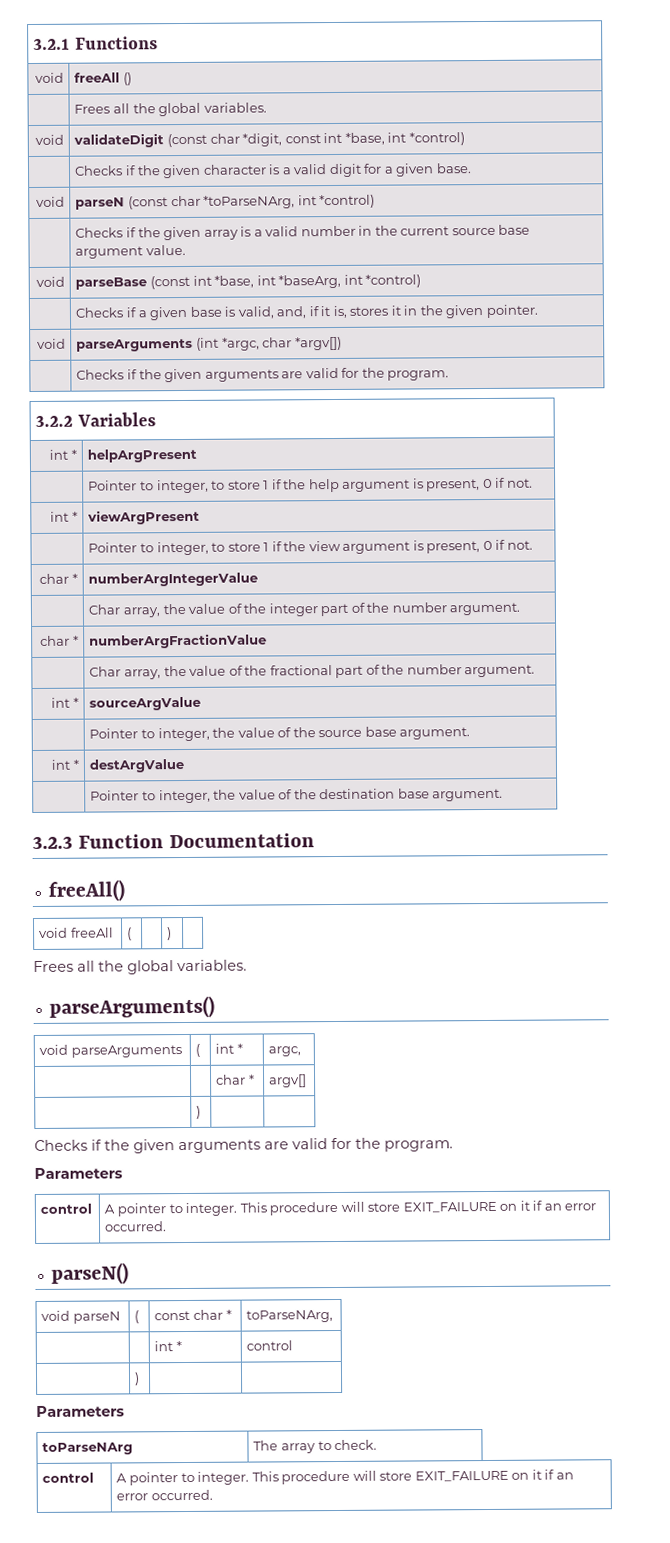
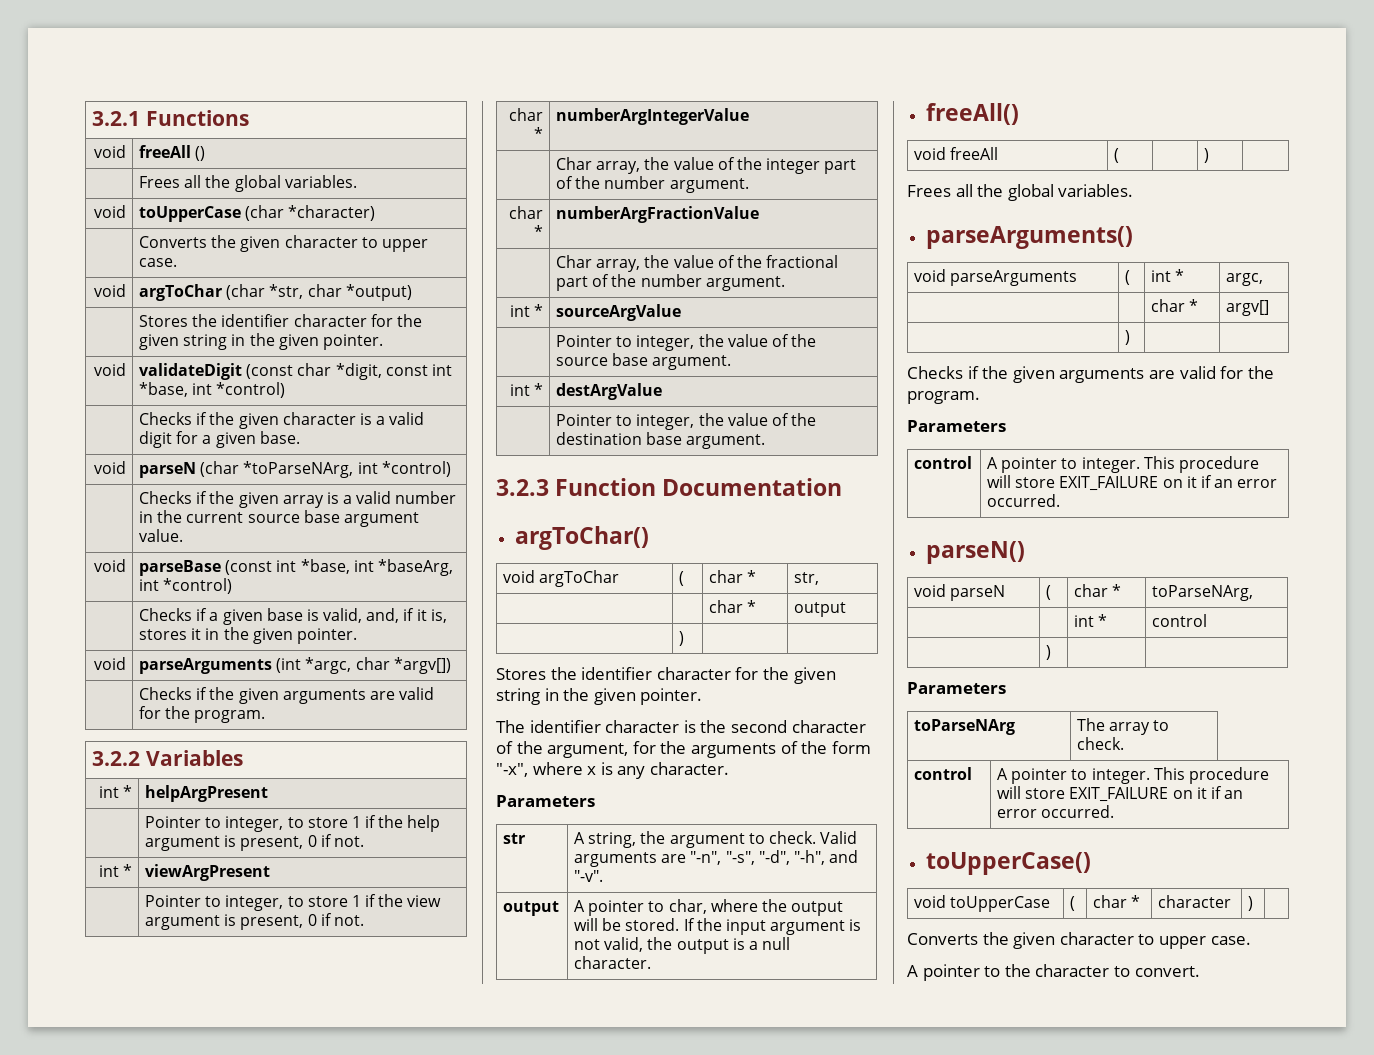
+ void | toUpperCase (char *character)
+ | Converts the given character to upper case.
+ void | argToChar (char *str, char *output)
+ | Stores the identifier character for the given string in the given pointer.
- void | parseN (const char *toParseNArg, int *control)
+ void | parseN (char *toParseNArg, int *control)
+ argToChar()
+ void argToChar | ( | char * | str,
+ | | char * | output
+ | ) | |
+ Stores the identifier character for the given string in the given pointer.
+ The identifier character is the second character of the argument, for the arguments of the form "-x", where x is any character.
+ Parameters
+ str | A string, the argument to check. Valid arguments are "-n", "-s", "-d", "-h", and "-v".
+ output | A pointer to char, where the output will be stored. If the input argument is not valid, the output is a null character.
- void parseN | ( | const char * | toParseNArg,
+ void parseN | ( | char * | toParseNArg,
+ toUpperCase()
+ void toUpperCase | ( | char * | character | ) |
+ Converts the given character to upper case.
+ A pointer to the character to convert.

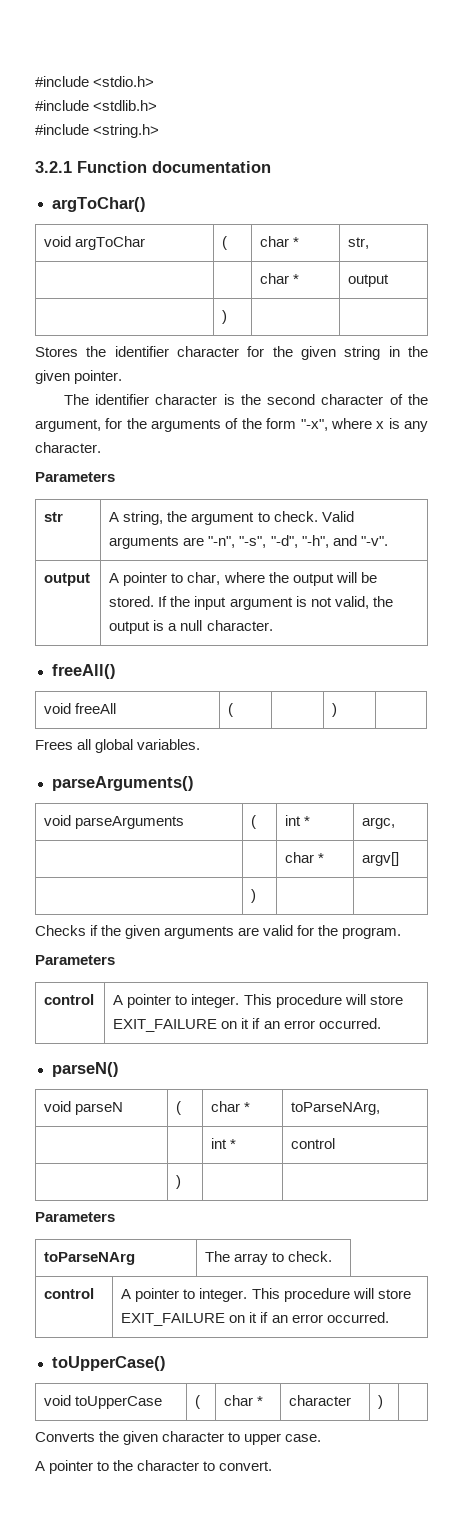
- 3.2.1 Functions
- void | freeAll ()
- | Frees all the global variables.
- void | toUpperCase (char *character)
- | Converts the given character to upper case.
- void | argToChar (char *str, char *output)
- | Stores the identifier character for the given string in the given pointer.
- void | validateDigit (const char *digit, const int *base, int *control)
- | Checks if the given character is a valid digit for a given base.
- void | parseN (char *toParseNArg, int *control)
- | Checks if the given array is a valid number in the current source base argument value.
- void | parseBase (const int *base, int *baseArg, int *control)
- | Checks if a given base is valid, and, if it is, stores it in the given pointer.
- void | parseArguments (int *argc, char *argv[])
- | Checks if the given arguments are valid for the program.
- 3.2.2 Variables
- int * | helpArgPresent
- | Pointer to integer, to store 1 if the help argument is present, 0 if not.
- int * | viewArgPresent
- | Pointer to integer, to store 1 if the view argument is present, 0 if not.
- char * | numberArgIntegerValue
- | Char array, the value of the integer part of the number argument.
- char * | numberArgFractionValue
- | Char array, the value of the fractional part of the number argument.
- int * | sourceArgValue
- | Pointer to integer, the value of the source base argument.
- int * | destArgValue
- | Pointer to integer, the value of the destination base argument.
- 3.2.3 Function Documentation
+ #include <stdio.h>
+ #include <stdlib.h>
+ #include <string.h>
+ 3.2.1 Function documentation
  void freeAll | ( | | ) |
- Frees all the global variables.
+ Frees all global variables.

